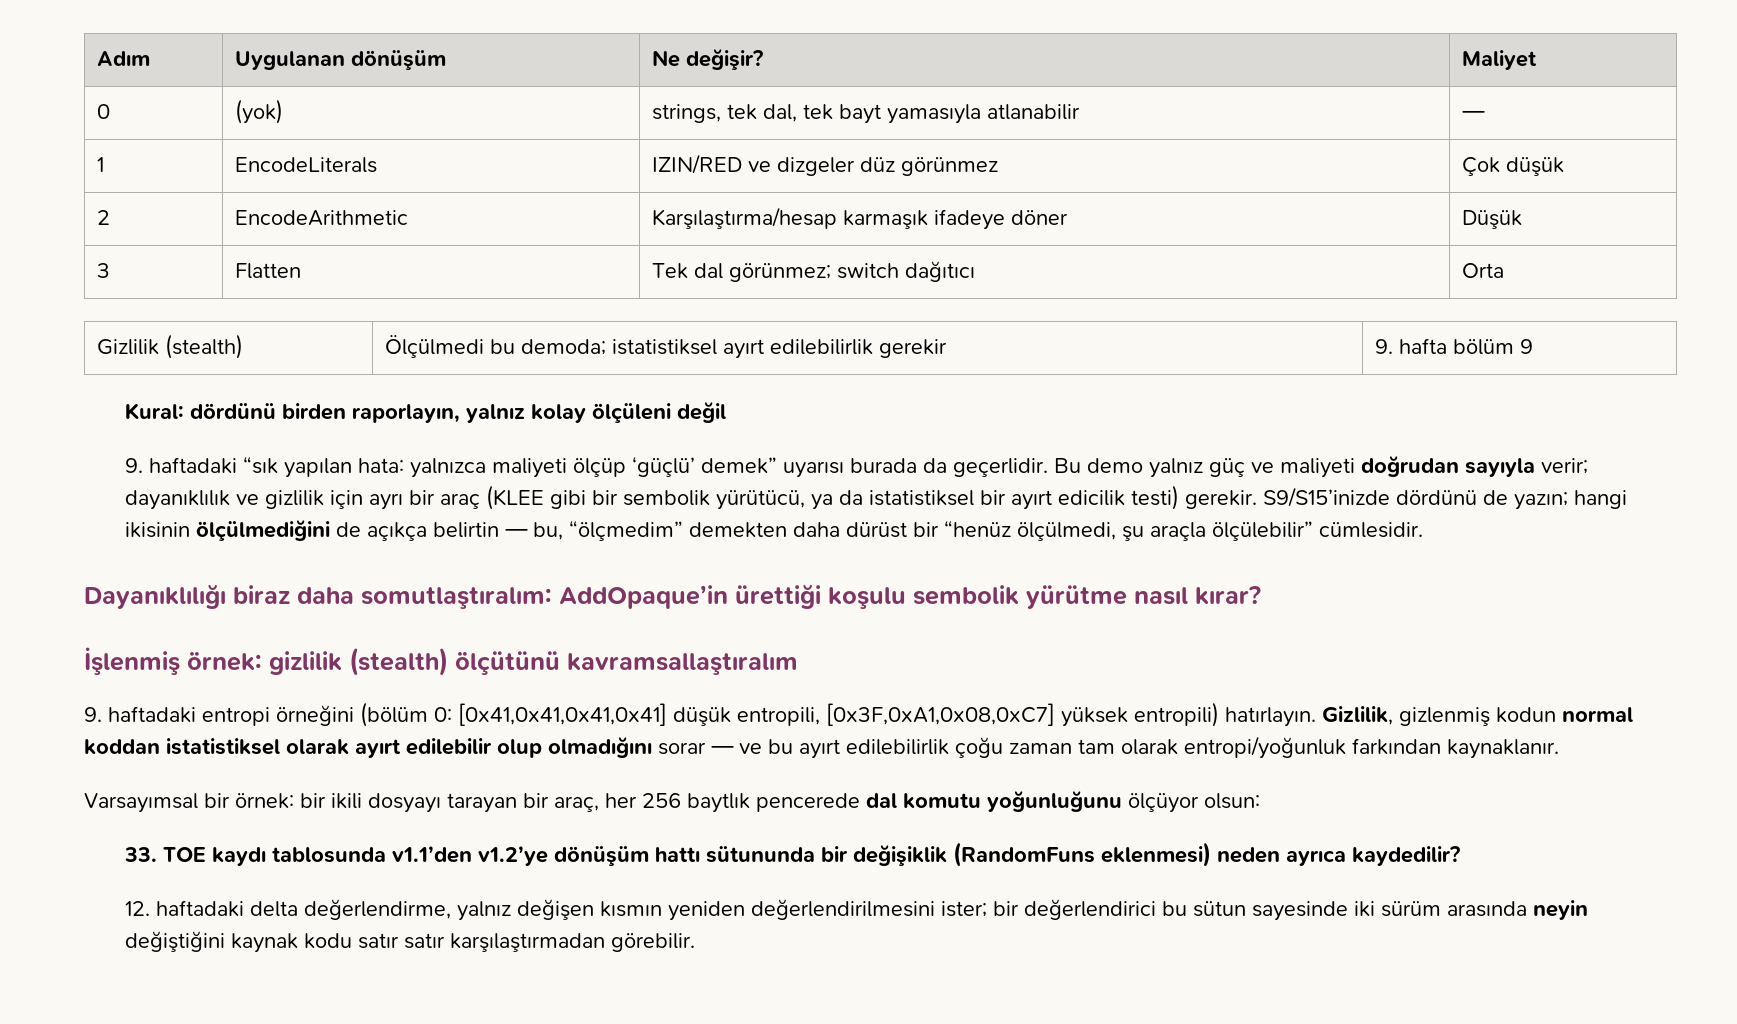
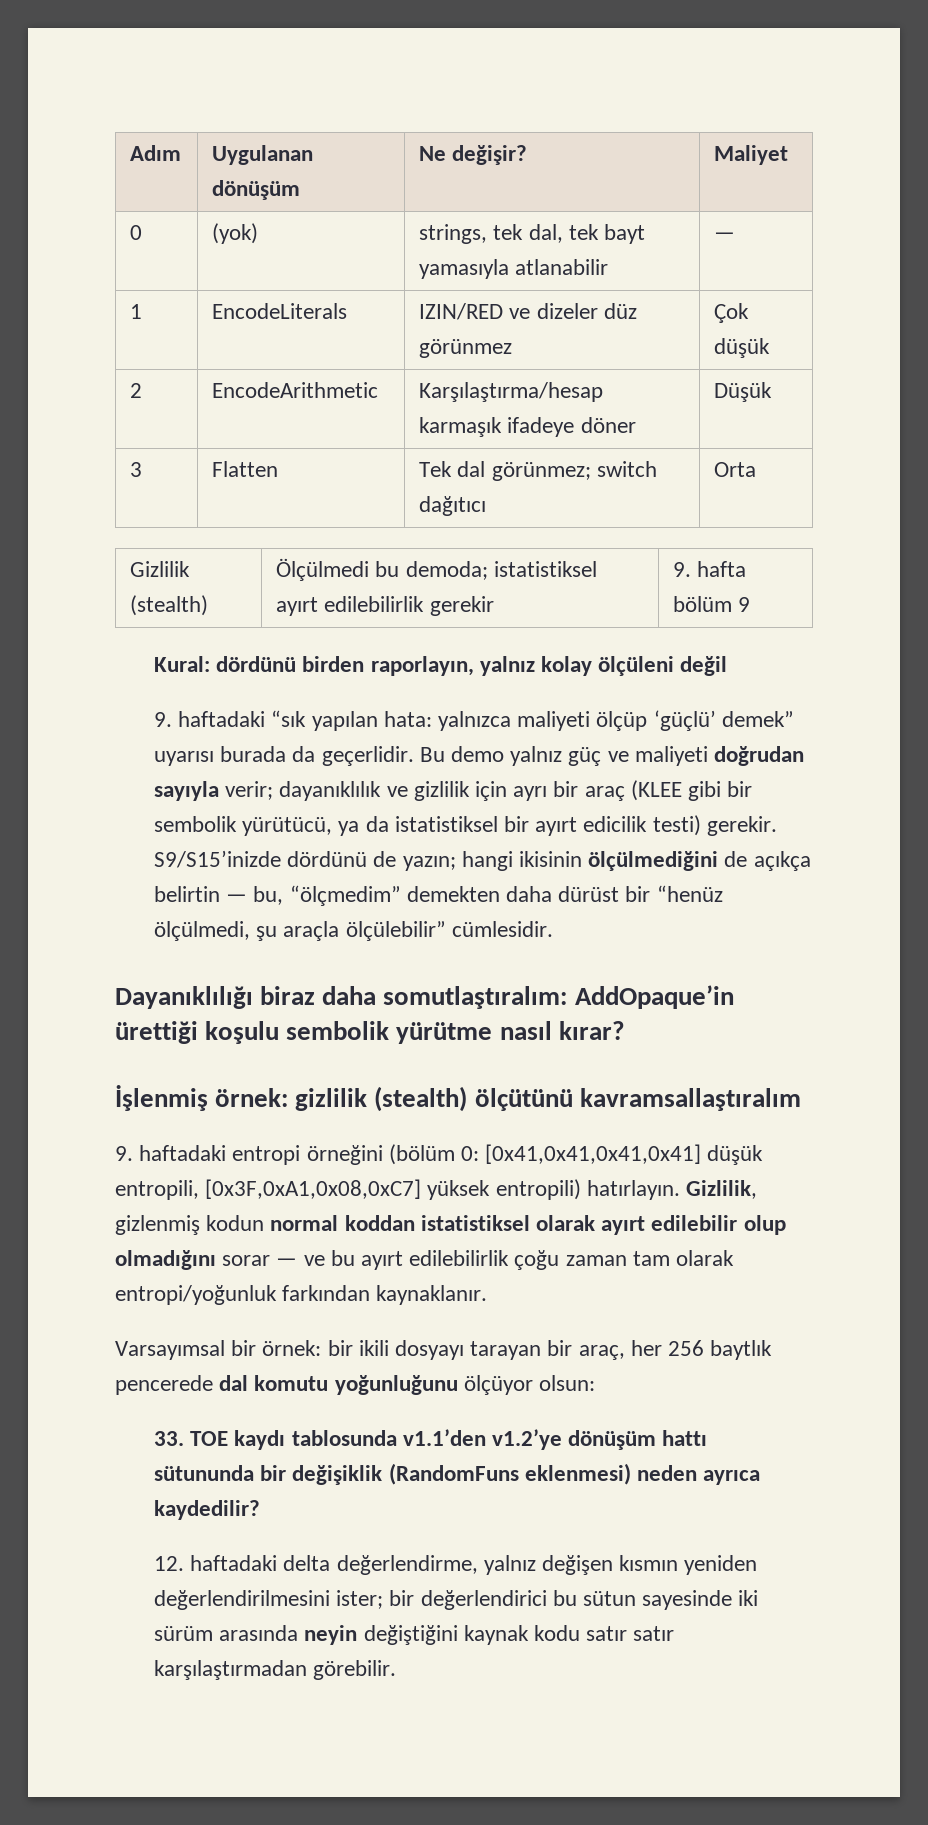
- 1 | EncodeLiterals | IZIN/RED ve dizgeler düz görünmez | Çok düşük
+ 1 | EncodeLiterals | IZIN/RED ve dizeler düz görünmez | Çok düşük

